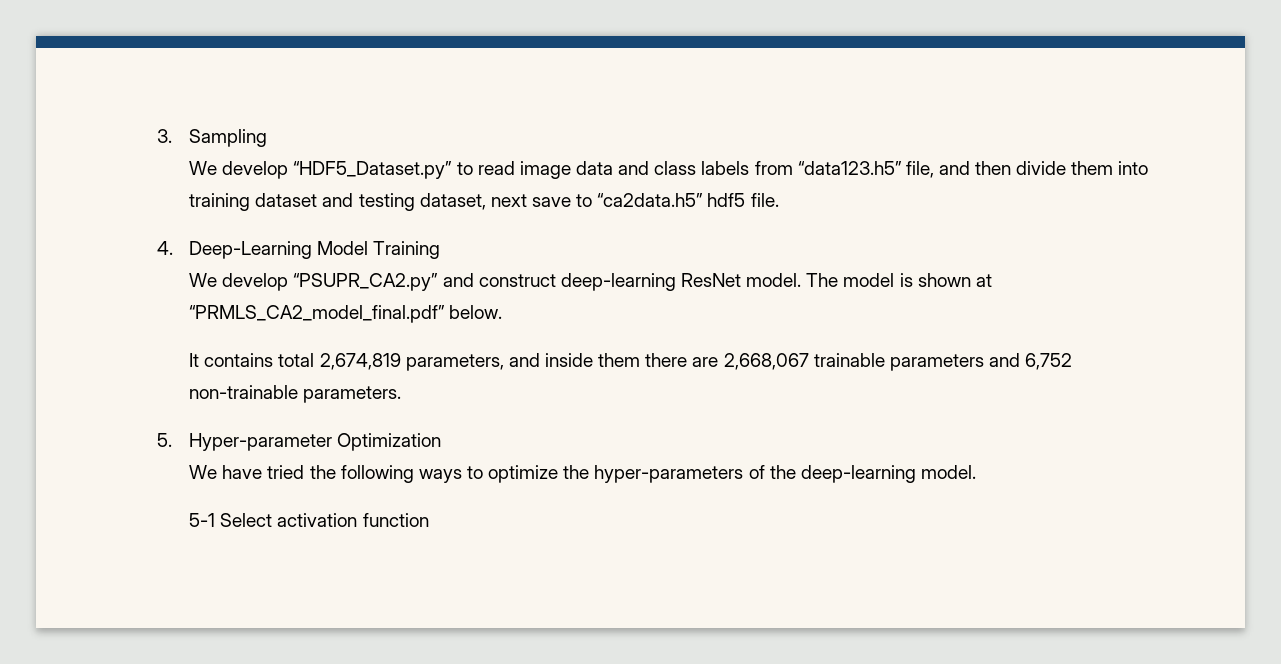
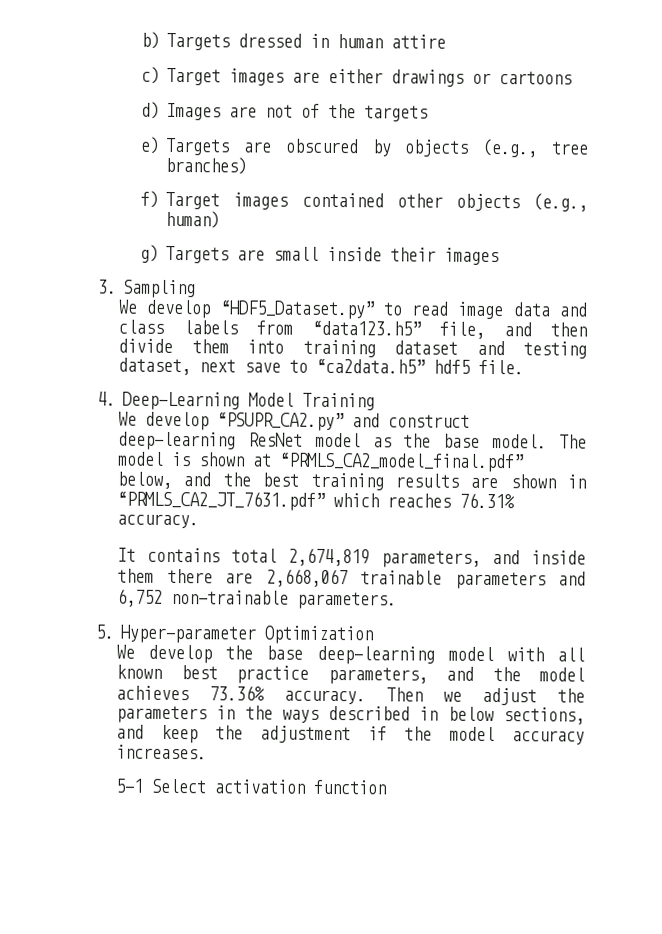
+ b) Targets dressed in human attire
+ c) Target images are either drawings or cartoons
+ d) Images are not of the targets
+ e) Targets are obscured by objects (e.g., tree branches)
+ f) Target images contained other objects (e.g., human)
+ g) Targets are small inside their images
- We develop “PSUPR_CA2.py” and construct deep-learning ResNet model.
+ We develop “PSUPR_CA2.py” and construct deep-learning ResNet model as the base model.
- The model is shown at “PRMLS_CA2_model_final.pdf” below.
+ The model is shown at “PRMLS_CA2_model_final.pdf” below, and the best training results are shown in “PRMLS_CA2_JT_7631.pdf” which reaches 76.31% accuracy.
- We have tried the following ways to optimize the hyper-parameters of the deep-learning model.
+ We develop the base deep-learning model with all known best practice parameters, and the model achieves 73.36% accuracy. Then we adjust the parameters in the ways described in below sections, and keep the adjustment if the model accuracy increases.

